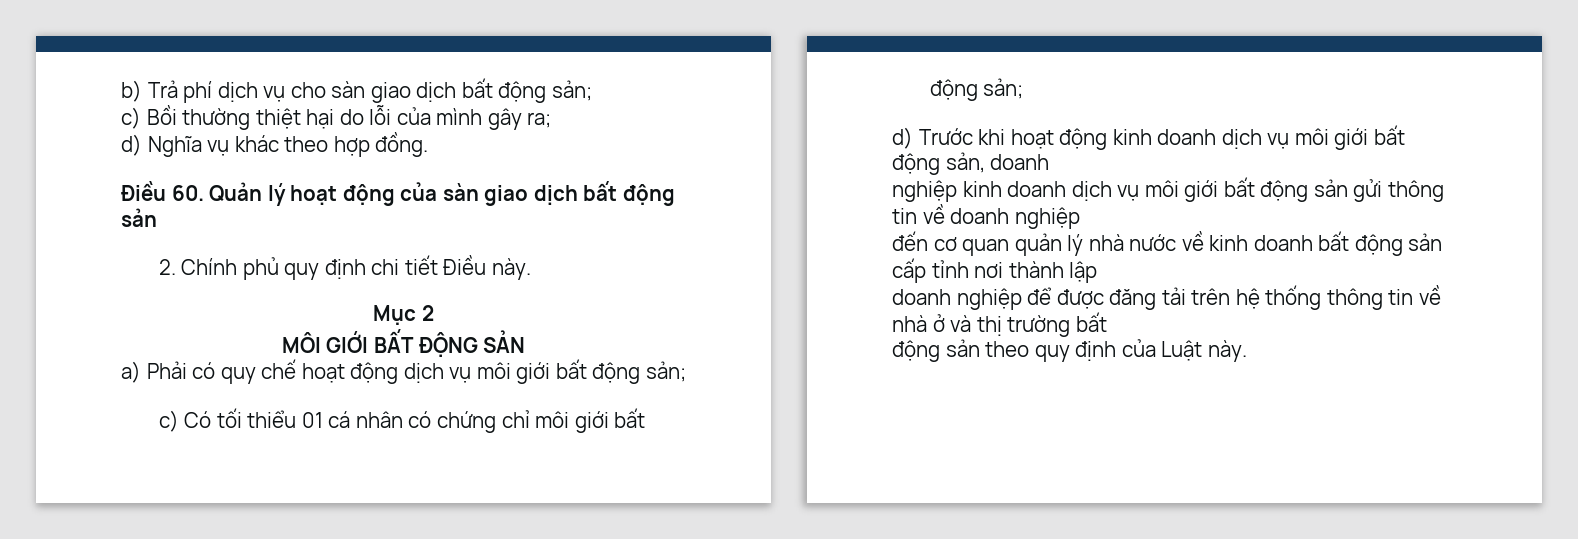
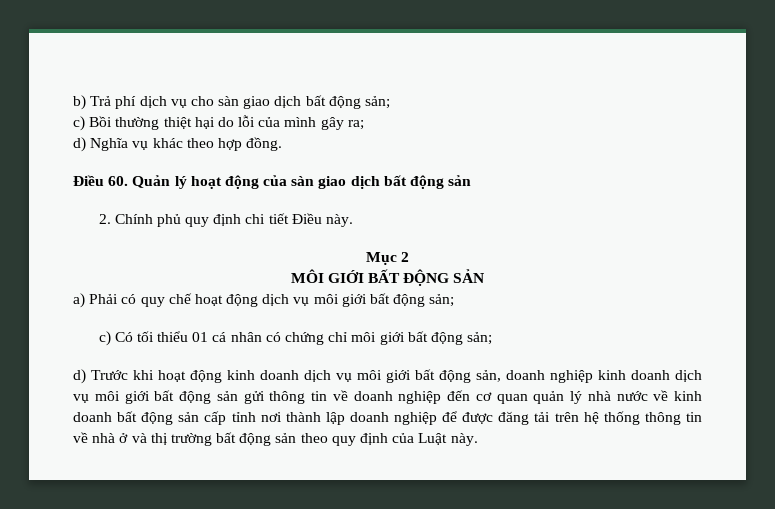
- d) Trước khi hoạt động kinh doanh dịch vụ môi giới bất động sản, doanh
- nghiệp kinh doanh dịch vụ môi giới bất động sản gửi thông tin về doanh nghiệp
- đến cơ quan quản lý nhà nước về kinh doanh bất động sản cấp tỉnh nơi thành lập
- doanh nghiệp để được đăng tải trên hệ thống thông tin về nhà ở và thị trường bất
- động sản theo quy định của Luật này.
+ d) Trước khi hoạt động kinh doanh dịch vụ môi giới bất động sản, doanh nghiệp kinh doanh dịch vụ môi giới bất động sản gửi thông tin về doanh nghiệp đến cơ quan quản lý nhà nước về kinh doanh bất động sản cấp tỉnh nơi thành lập doanh nghiệp để được đăng tải trên hệ thống thông tin về nhà ở và thị trường bất động sản theo quy định của Luật này.

